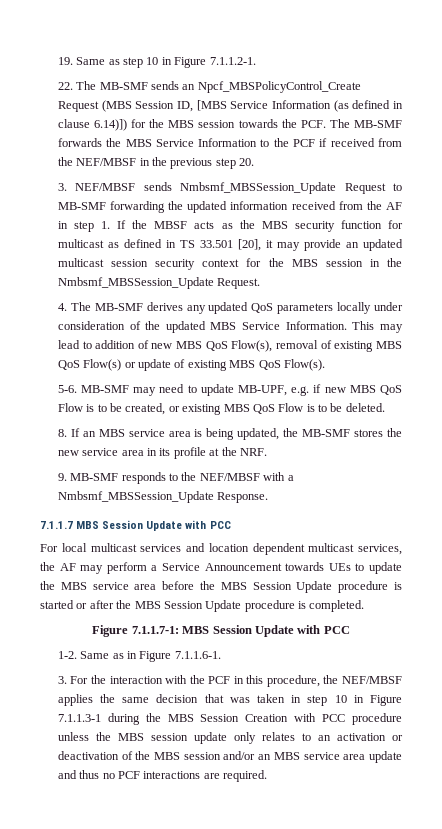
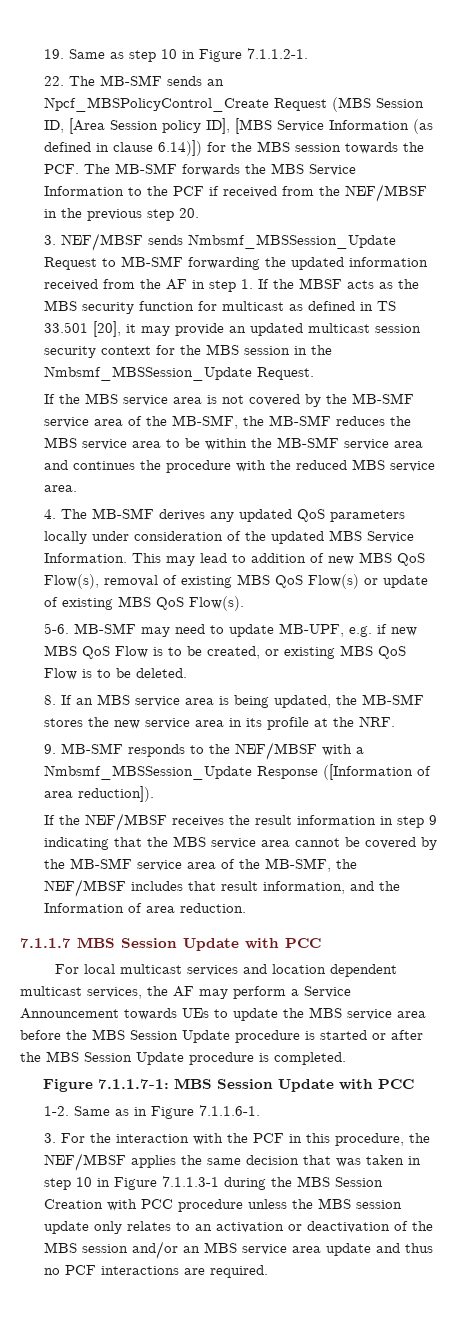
- 22. The MB-SMF sends an Npcf_MBSPolicyControl_Create Request (MBS Session ID, [MBS Service Information (as defined in clause 6.14)]) for the MBS session towards the PCF. The MB-SMF forwards the MBS Service Information to the PCF if received from the NEF/MBSF in the previous step 20.
+ 22. The MB-SMF sends an Npcf_MBSPolicyControl_Create Request (MBS Session ID, [Area Session policy ID], [MBS Service Information (as defined in clause 6.14)]) for the MBS session towards the PCF. The MB-SMF forwards the MBS Service Information to the PCF if received from the NEF/MBSF in the previous step 20.
+ If the MBS service area is not covered by the MB-SMF service area of the MB-SMF, the MB-SMF reduces the MBS service area to be within the MB-SMF service area and continues the procedure with the reduced MBS service area.
- 9. MB-SMF responds to the NEF/MBSF with a Nmbsmf_MBSSession_Update Response.
+ 9. MB-SMF responds to the NEF/MBSF with a Nmbsmf_MBSSession_Update Response ([Information of area reduction]).
+ If the NEF/MBSF receives the result information in step 9 indicating that the MBS service area cannot be covered by the MB-SMF service area of the MB-SMF, the NEF/MBSF includes that result information, and the Information of area reduction.

